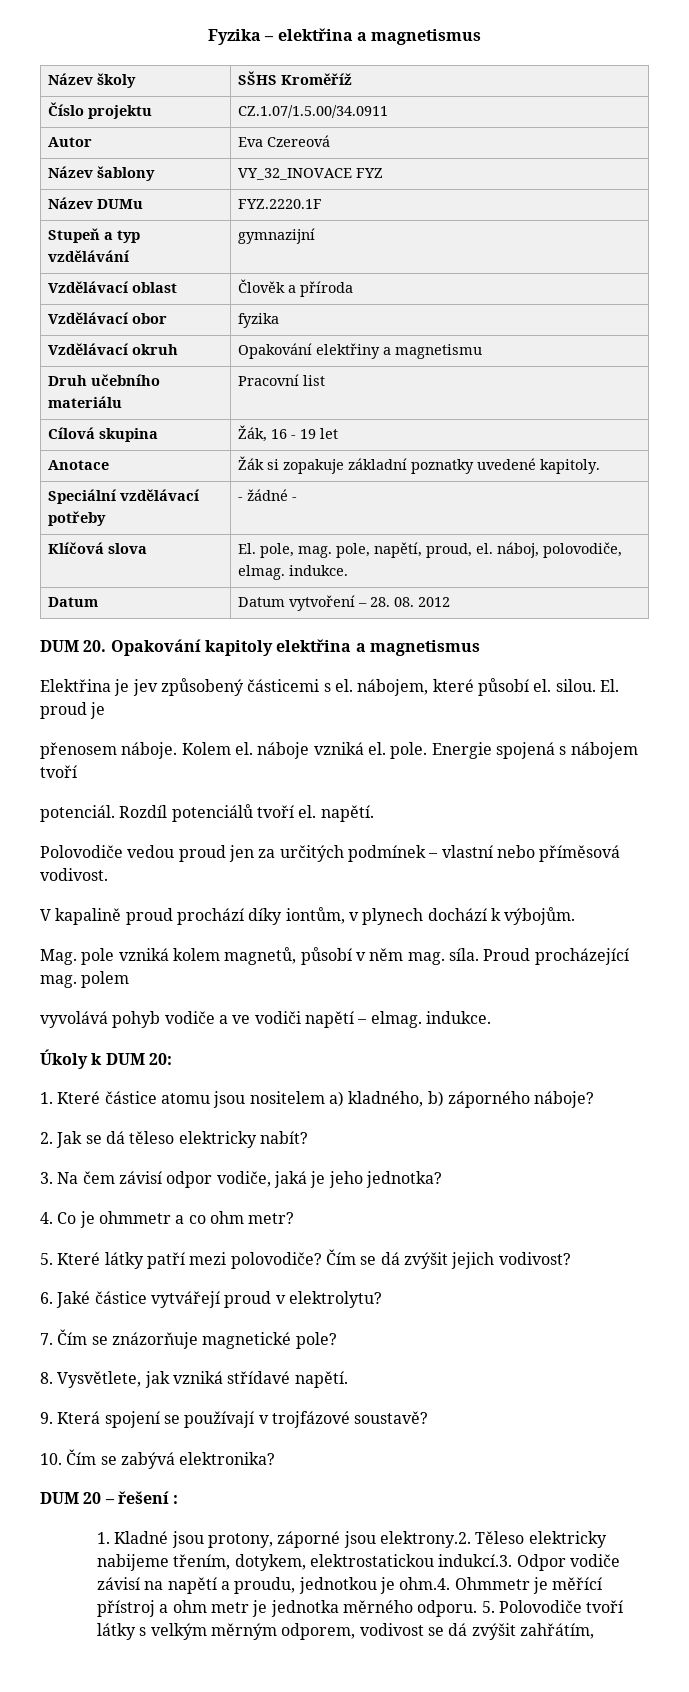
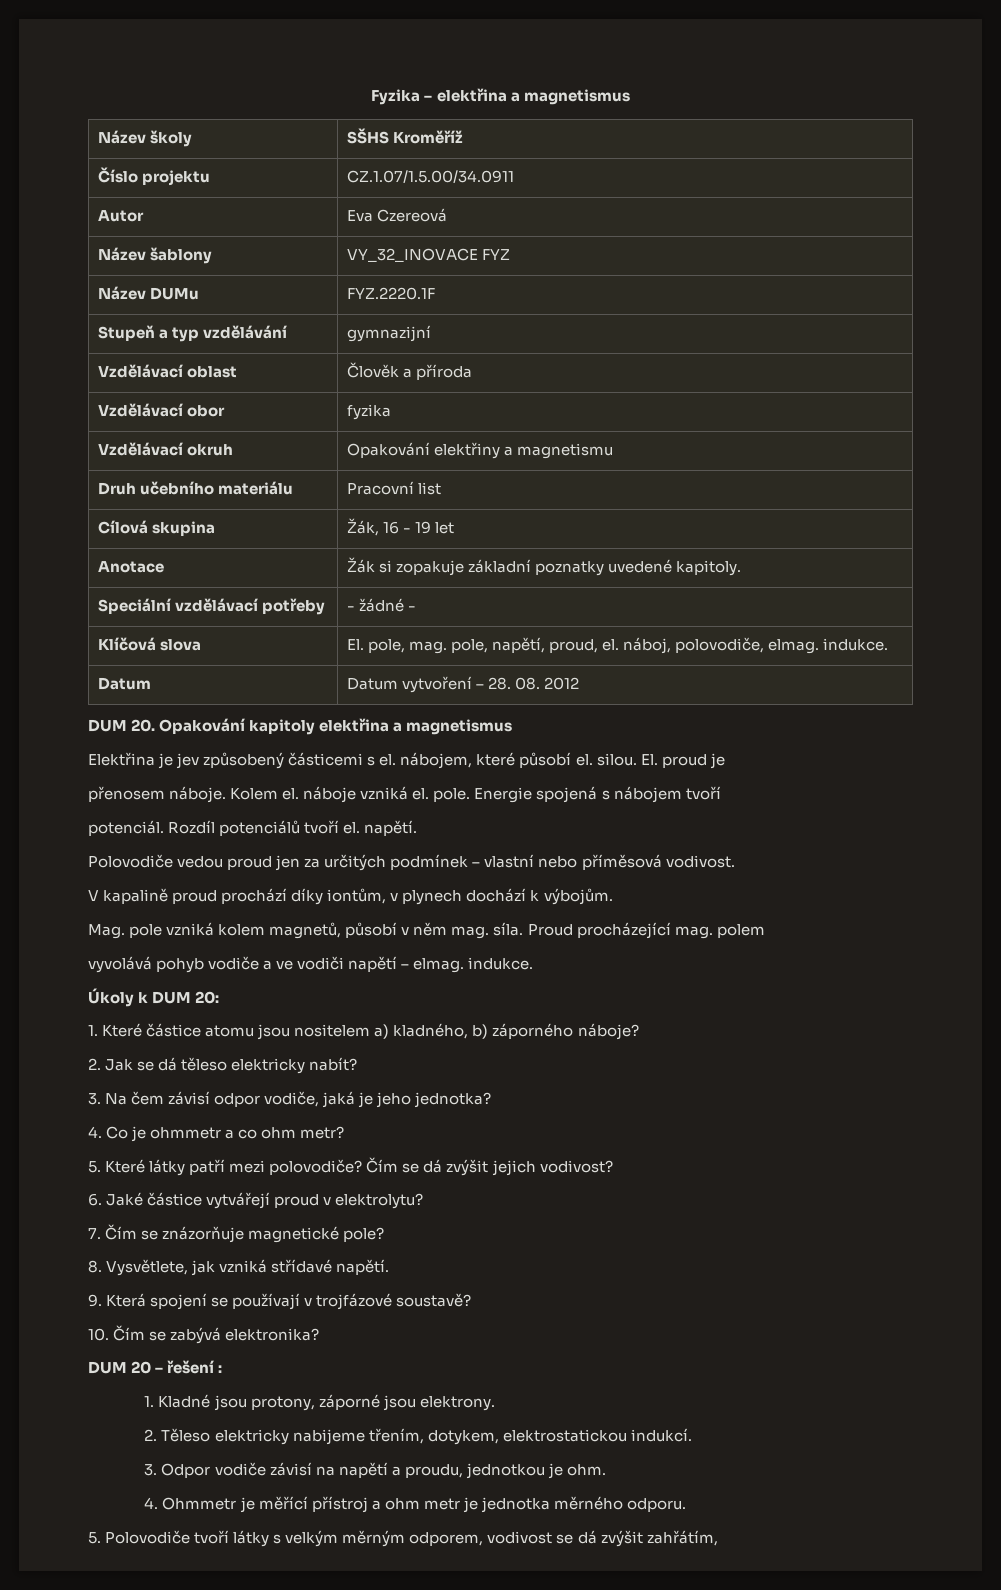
- 1. Kladné jsou protony, záporné jsou elektrony.2. Těleso elektricky nabijeme třením, dotykem, elektrostatickou indukcí.3. Odpor vodiče závisí na napětí a proudu, jednotkou je ohm.4. Ohmmetr je měřící přístroj a ohm metr je jednotka měrného odporu. 5. Polovodiče tvoří látky s velkým měrným odporem, vodivost se dá zvýšit zahřátím,
+ 1. Kladné jsou protony, záporné jsou elektrony.
+ 2. Těleso elektricky nabijeme třením, dotykem, elektrostatickou indukcí.
+ 3. Odpor vodiče závisí na napětí a proudu, jednotkou je ohm.
+ 4. Ohmmetr je měřící přístroj a ohm metr je jednotka měrného odporu.
+ 5. Polovodiče tvoří látky s velkým měrným odporem, vodivost se dá zvýšit zahřátím,

